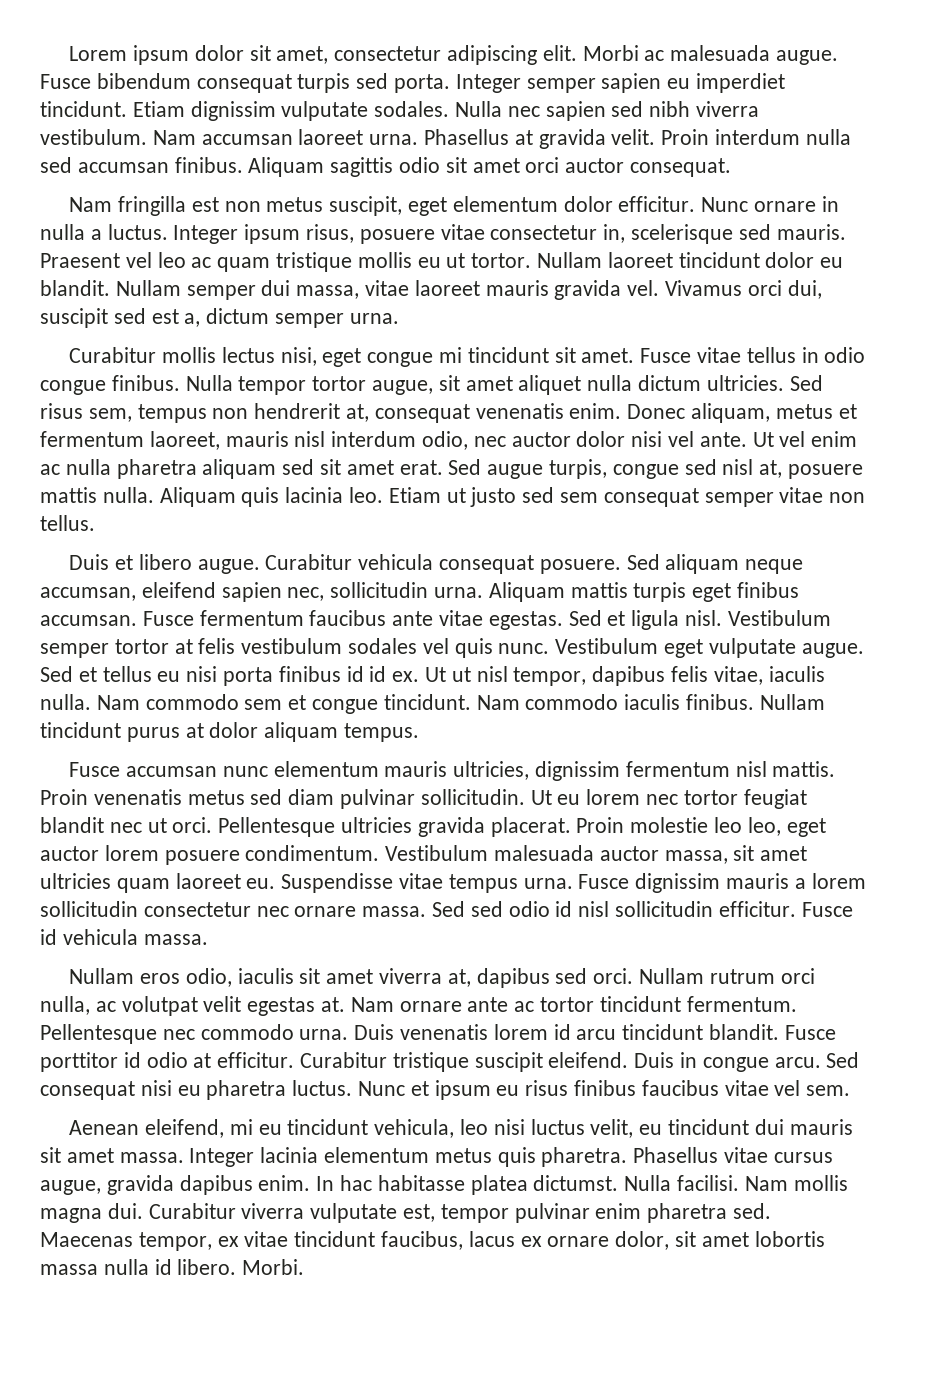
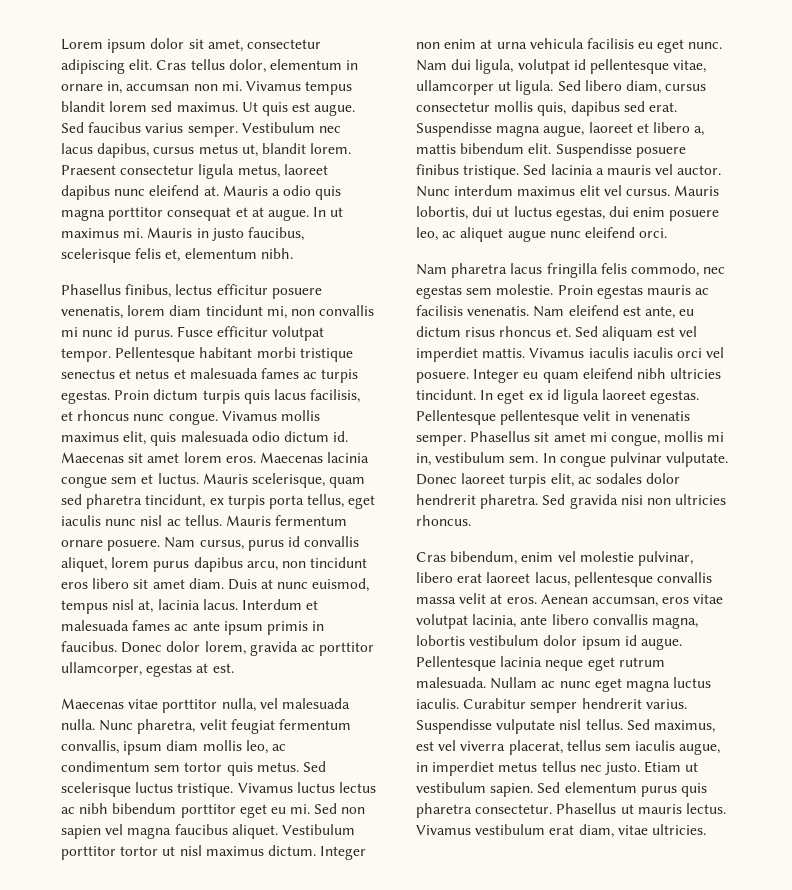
- Morbi ac malesuada augue. Fusce bibendum consequat turpis sed porta. Integer semper sapien eu imperdiet tincidunt. Etiam dignissim vulputate sodales. Nulla nec sapien sed nibh viverra vestibulum. Nam accumsan laoreet urna. Phasellus at gravida velit. Proin interdum nulla sed accumsan finibus. Aliquam sagittis odio sit amet orci auctor consequat.
- Nam fringilla est non metus suscipit, eget elementum dolor efficitur. Nunc ornare in nulla a luctus. Integer ipsum risus, posuere vitae consectetur in, scelerisque sed mauris. Praesent vel leo ac quam tristique mollis eu ut tortor. Nullam laoreet tincidunt dolor eu blandit. Nullam semper dui massa, vitae laoreet mauris gravida vel. Vivamus orci dui, suscipit sed est a, dictum semper urna.
- Curabitur mollis lectus nisi, eget congue mi tincidunt sit amet. Fusce vitae tellus in odio congue finibus. Nulla tempor tortor augue, sit amet aliquet nulla dictum ultricies. Sed risus sem, tempus non hendrerit at, consequat venenatis enim. Donec aliquam, metus et fermentum laoreet, mauris nisl interdum odio, nec auctor dolor nisi vel ante. Ut vel enim ac nulla pharetra aliquam sed sit amet erat. Sed augue turpis, congue sed nisl at, posuere mattis nulla. Aliquam quis lacinia leo. Etiam ut justo sed sem consequat semper vitae non tellus.
- Duis et libero augue. Curabitur vehicula consequat posuere. Sed aliquam neque accumsan, eleifend sapien nec, sollicitudin urna. Aliquam mattis turpis eget finibus accumsan. Fusce fermentum faucibus ante vitae egestas. Sed et ligula nisl. Vestibulum semper tortor at felis vestibulum sodales vel quis nunc. Vestibulum eget vulputate augue. Sed et tellus eu nisi porta finibus id id ex. Ut ut nisl tempor, dapibus felis vitae, iaculis nulla. Nam commodo sem et congue tincidunt. Nam commodo iaculis finibus. Nullam tincidunt purus at dolor aliquam tempus.
- Fusce accumsan nunc elementum mauris ultricies, dignissim fermentum nisl mattis. Proin venenatis metus sed diam pulvinar sollicitudin. Ut eu lorem nec tortor feugiat blandit nec ut orci. Pellentesque ultricies gravida placerat. Proin molestie leo leo, eget auctor lorem posuere condimentum. Vestibulum malesuada auctor massa, sit amet ultricies quam laoreet eu. Suspendisse vitae tempus urna. Fusce dignissim mauris a lorem sollicitudin consectetur nec ornare massa. Sed sed odio id nisl sollicitudin efficitur. Fusce id vehicula massa.
- Nullam eros odio, iaculis sit amet viverra at, dapibus sed orci. Nullam rutrum orci nulla, ac volutpat velit egestas at. Nam ornare ante ac tortor tincidunt fermentum. Pellentesque nec commodo urna. Duis venenatis lorem id arcu tincidunt blandit. Fusce porttitor id odio at efficitur. Curabitur tristique suscipit eleifend. Duis in congue arcu. Sed consequat nisi eu pharetra luctus. Nunc et ipsum eu risus finibus faucibus vitae vel sem.
- Aenean eleifend, mi eu tincidunt vehicula, leo nisi luctus velit, eu tincidunt dui mauris sit amet massa. Integer lacinia elementum metus quis pharetra. Phasellus vitae cursus augue, gravida dapibus enim. In hac habitasse platea dictumst. Nulla facilisi. Nam mollis magna dui. Curabitur viverra vulputate est, tempor pulvinar enim pharetra sed. Maecenas tempor, ex vitae tincidunt faucibus, lacus ex ornare dolor, sit amet lobortis massa nulla id libero. Morbi.
+ Cras tellus dolor, elementum in ornare in, accumsan non mi. Vivamus tempus blandit lorem sed maximus. Ut quis est augue. Sed faucibus varius semper. Vestibulum nec lacus dapibus, cursus metus ut, blandit lorem. Praesent consectetur ligula metus, laoreet dapibus nunc eleifend at. Mauris a odio quis magna porttitor consequat et at augue. In ut maximus mi. Mauris in justo faucibus, scelerisque felis et, elementum nibh.
+ Phasellus finibus, lectus efficitur posuere venenatis, lorem diam tincidunt mi, non convallis mi nunc id purus. Fusce efficitur volutpat tempor. Pellentesque habitant morbi tristique senectus et netus et malesuada fames ac turpis egestas. Proin dictum turpis quis lacus facilisis, et rhoncus nunc congue. Vivamus mollis maximus elit, quis malesuada odio dictum id. Maecenas sit amet lorem eros. Maecenas lacinia congue sem et luctus. Mauris scelerisque, quam sed pharetra tincidunt, ex turpis porta tellus, eget iaculis nunc nisl ac tellus. Mauris fermentum ornare posuere. Nam cursus, purus id convallis aliquet, lorem purus dapibus arcu, non tincidunt eros libero sit amet diam. Duis at nunc euismod, tempus nisl at, lacinia lacus. Interdum et malesuada fames ac ante ipsum primis in faucibus. Donec dolor lorem, gravida ac porttitor ullamcorper, egestas at est.
+ Maecenas vitae porttitor nulla, vel malesuada nulla. Nunc pharetra, velit feugiat fermentum convallis, ipsum diam mollis leo, ac condimentum sem tortor quis metus. Sed scelerisque luctus tristique. Vivamus luctus lectus ac nibh bibendum porttitor eget eu mi. Sed non sapien vel magna faucibus aliquet. Vestibulum porttitor tortor ut nisl maximus dictum. Integer non enim at urna vehicula facilisis eu eget nunc. Nam dui ligula, volutpat id pellentesque vitae, ullamcorper ut ligula. Sed libero diam, cursus consectetur mollis quis, dapibus sed erat. Suspendisse magna augue, laoreet et libero a, mattis bibendum elit. Suspendisse posuere finibus tristique. Sed lacinia a mauris vel auctor. Nunc interdum maximus elit vel cursus. Mauris lobortis, dui ut luctus egestas, dui enim posuere leo, ac aliquet augue nunc eleifend orci.
+ Nam pharetra lacus fringilla felis commodo, nec egestas sem molestie. Proin egestas mauris ac facilisis venenatis. Nam eleifend est ante, eu dictum risus rhoncus et. Sed aliquam est vel imperdiet mattis. Vivamus iaculis iaculis orci vel posuere. Integer eu quam eleifend nibh ultricies tincidunt. In eget ex id ligula laoreet egestas. Pellentesque pellentesque velit in venenatis semper. Phasellus sit amet mi congue, mollis mi in, vestibulum sem. In congue pulvinar vulputate. Donec laoreet turpis elit, ac sodales dolor hendrerit pharetra. Sed gravida nisi non ultricies rhoncus.
+ Cras bibendum, enim vel molestie pulvinar, libero erat laoreet lacus, pellentesque convallis massa velit at eros. Aenean accumsan, eros vitae volutpat lacinia, ante libero convallis magna, lobortis vestibulum dolor ipsum id augue. Pellentesque lacinia neque eget rutrum malesuada. Nullam ac nunc eget magna luctus iaculis. Curabitur semper hendrerit varius. Suspendisse vulputate nisl tellus. Sed maximus, est vel viverra placerat, tellus sem iaculis augue, in imperdiet metus tellus nec justo. Etiam ut vestibulum sapien. Sed elementum purus quis pharetra consectetur. Phasellus ut mauris lectus. Vivamus vestibulum erat diam, vitae ultricies.

